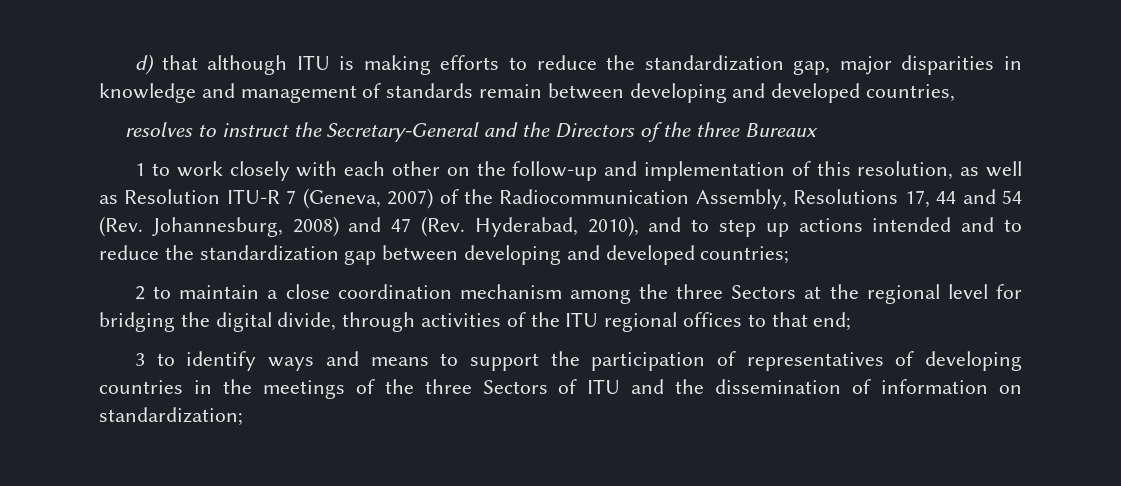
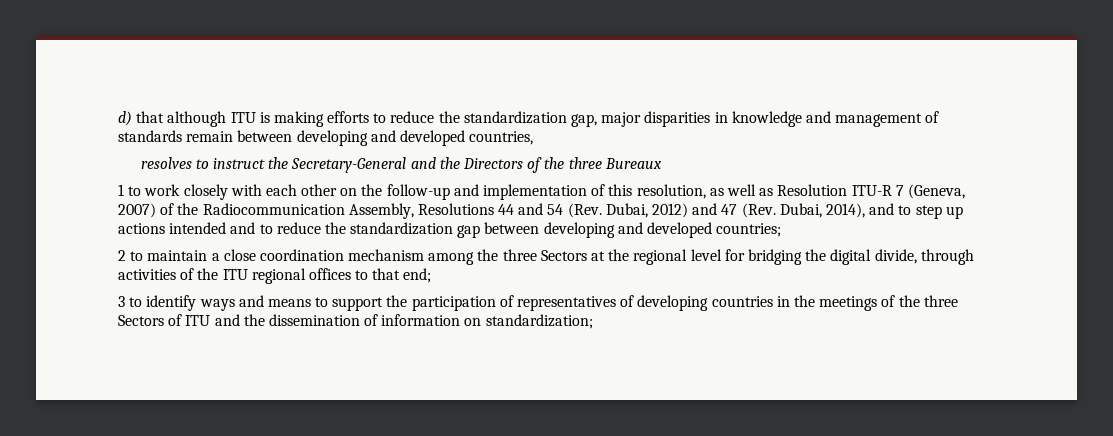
- 1 to work closely with each other on the follow-up and implementation of this resolution, as well as Resolution ITU-R 7 (Geneva, 2007) of the Radiocommunication Assembly, Resolutions 17, 44 and 54 (Rev. Johannesburg, 2008) and 47 (Rev. Hyderabad, 2010), and to step up actions intended and to reduce the standardization gap between developing and developed countries;
+ 1 to work closely with each other on the follow-up and implementation of this resolution, as well as Resolution ITU-R 7 (Geneva, 2007) of the Radiocommunication Assembly, Resolutions 44 and 54 (Rev. Dubai, 2012) and 47 (Rev. Dubai, 2014), and to step up actions intended and to reduce the standardization gap between developing and developed countries;

